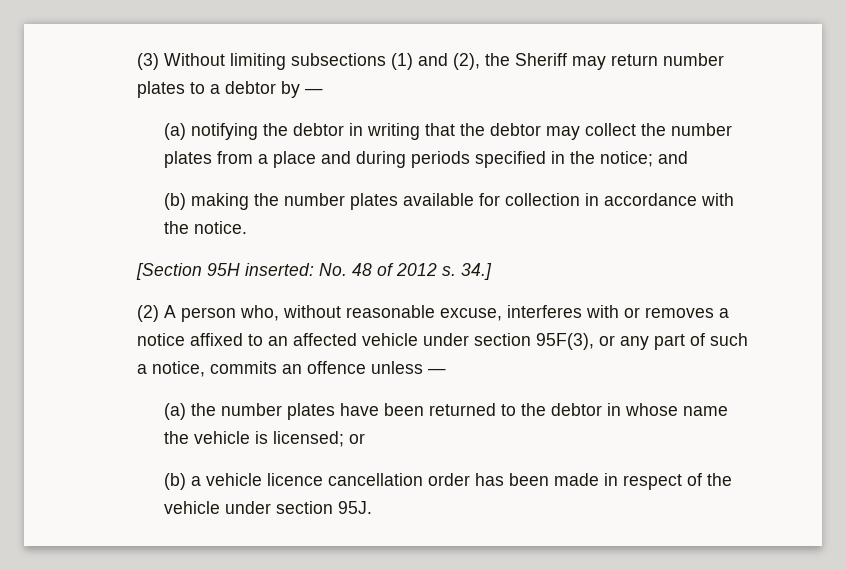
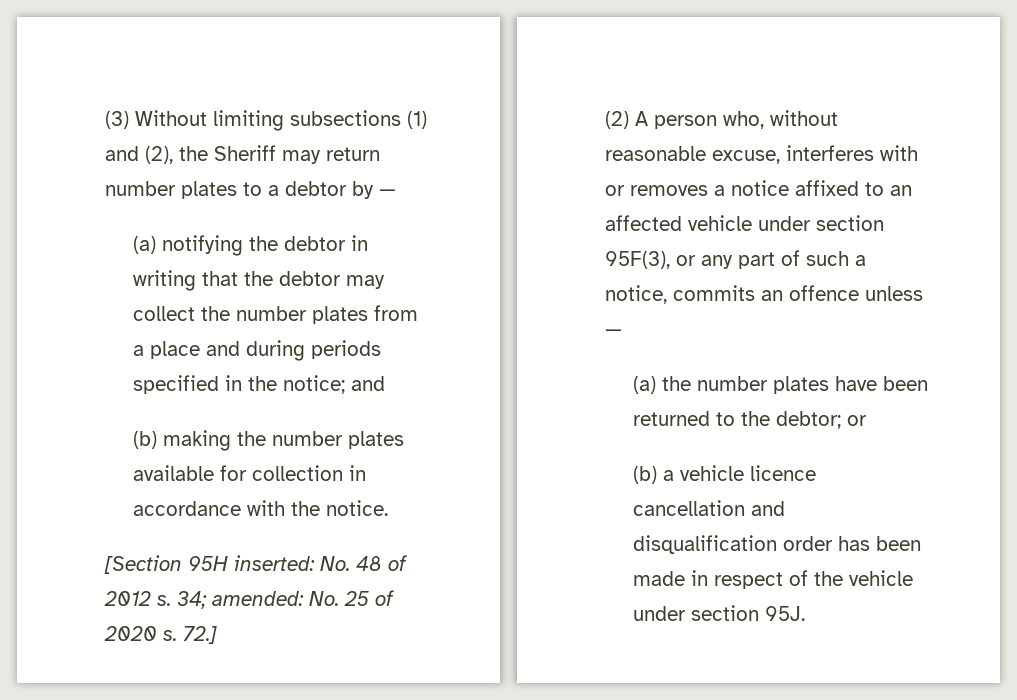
- 34.]
+ 34; amended: No. 25 of 2020 s. 72.]
- (a) the number plates have been returned to the debtor in whose name the vehicle is licensed; or
+ (a) the number plates have been returned to the debtor; or
- (b) a vehicle licence cancellation order has been made in respect of the vehicle under section 95J.
+ (b) a vehicle licence cancellation and disqualification order has been made in respect of the vehicle under section 95J.

